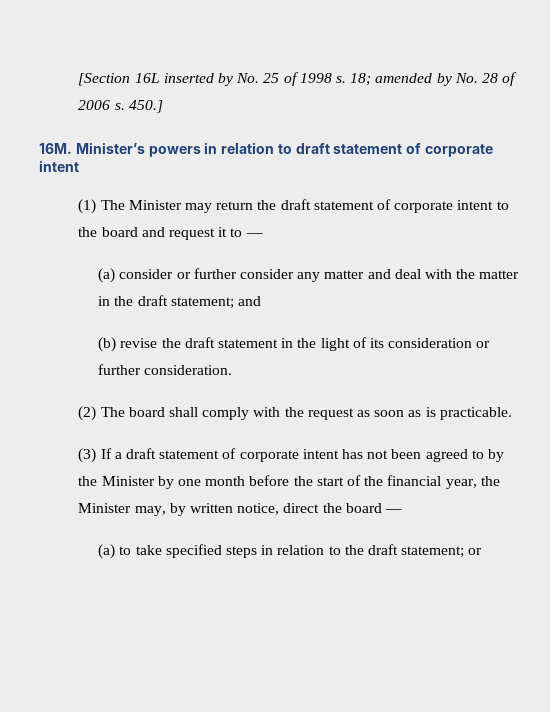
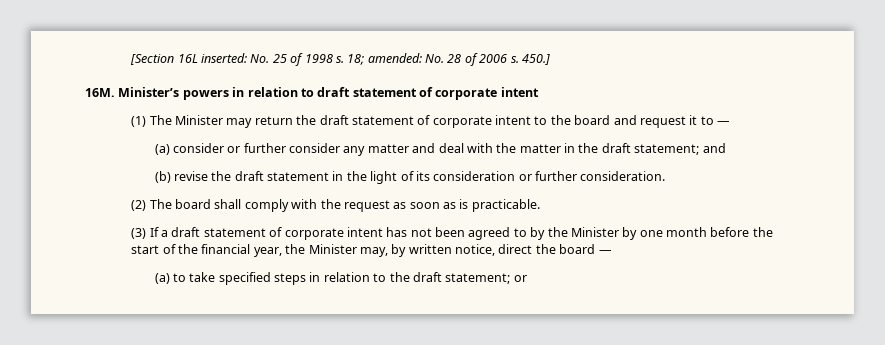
- [Section 16L inserted by No. 25 of 1998 s.
+ [Section 16L inserted: No. 25 of 1998 s.
- 18; amended by No. 28 of 2006 s.
+ 18; amended: No. 28 of 2006 s.

